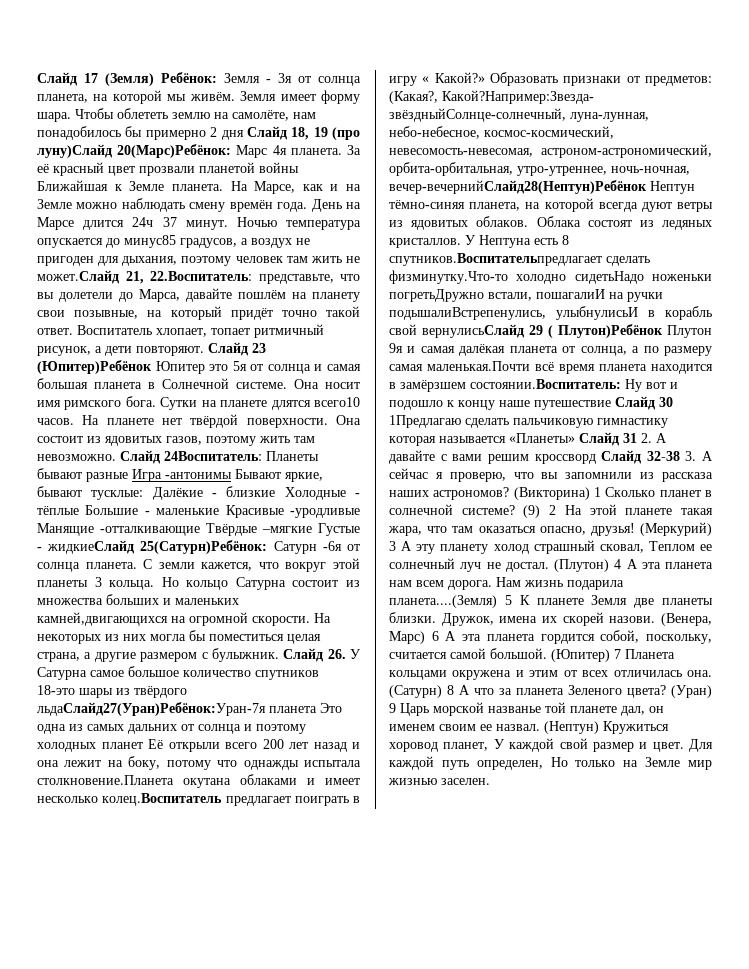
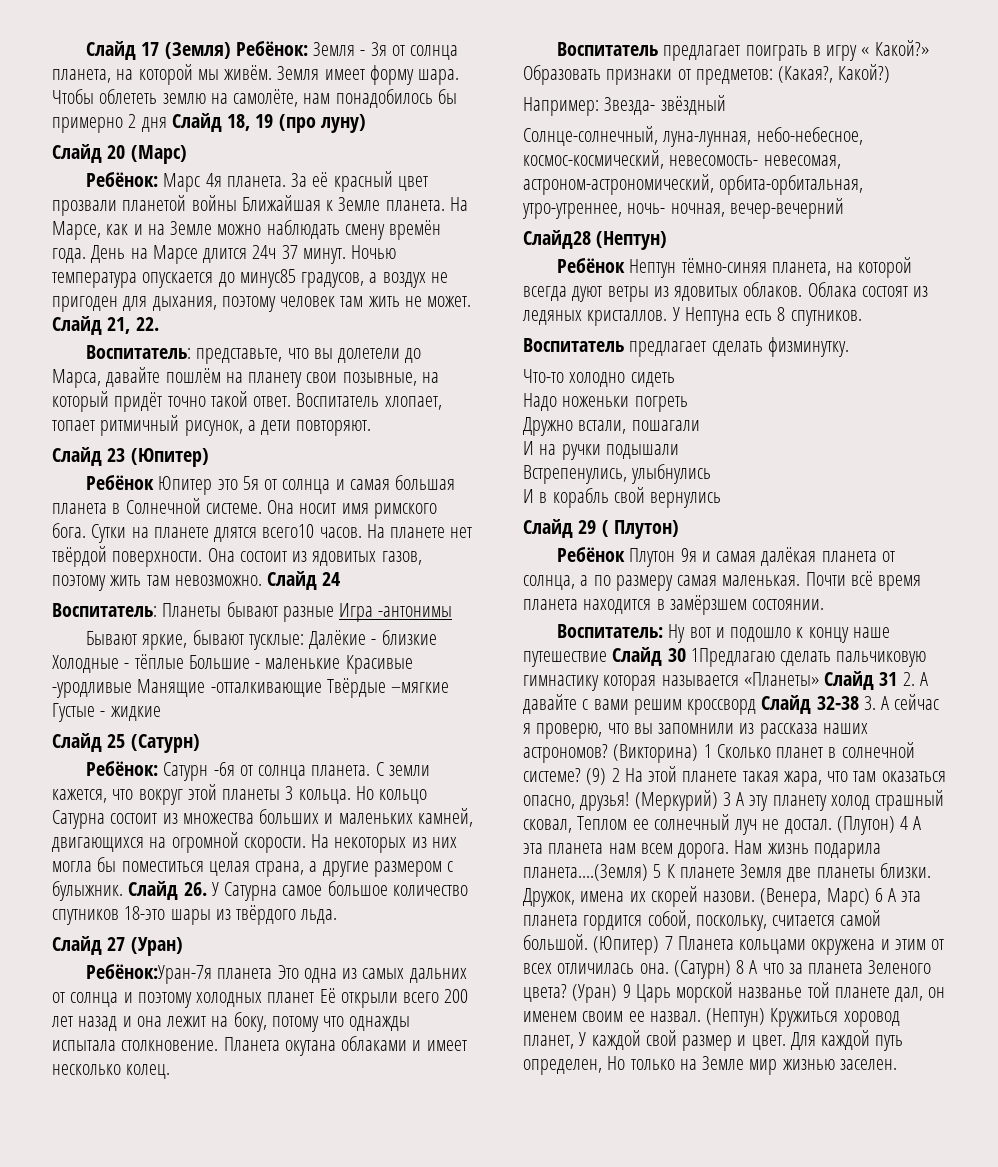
- Чтобы облететь землю на самолёте, нам понадобилось бы примерно 2 дня Слайд 18, 19 (про луну)Слайд 20(Марс)Ребёнок: Марс 4я планета.
+ Чтобы облететь землю на самолёте, нам понадобилось бы примерно 2 дня Слайд 18, 19 (про луну)
+ Слайд 20 (Марс)
+ Ребёнок: Марс 4я планета.
- Ночью температура опускается до минус85 градусов, а воздух не пригоден для дыхания, поэтому человек там жить не может.Слайд 21, 22.Воспитатель: представьте, что вы долетели до Марса, давайте пошлём на планету свои позывные, на который придёт точно такой ответ.
+ Ночью температура опускается до минус85 градусов, а воздух не пригоден для дыхания, поэтому человек там жить не может. Слайд 21, 22.
+ Воспитатель: представьте, что вы долетели до Марса, давайте пошлём на планету свои позывные, на который придёт точно такой ответ.
- Воспитатель хлопает, топает ритмичный рисунок, а дети повторяют. Слайд 23 (Юпитер)Ребёнок Юпитер это 5я от солнца и самая большая планета в Солнечной системе.
+ Воспитатель хлопает, топает ритмичный рисунок, а дети повторяют.
+ Слайд 23 (Юпитер)
+ Ребёнок Юпитер это 5я от солнца и самая большая планета в Солнечной системе.
- Слайд 24Воспитатель: Планеты бывают разные Игра -антонимы Бывают яркие, бывают тусклые: Далёкие - близкие Холодные - тёплые Большие - маленькие Красивые -уродливые Манящие -отталкивающие Твёрдые –мягкие Густые - жидкиеСлайд 25(Сатурн)Ребёнок: Сатурн -6я от солнца планета.
+ Слайд 24
+ Воспитатель: Планеты бывают разные Игра -антонимы
+ Бывают яркие, бывают тусклые: Далёкие - близкие Холодные - тёплые Большие - маленькие Красивые -уродливые Манящие -отталкивающие Твёрдые –мягкие Густые - жидкие
+ Слайд 25 (Сатурн)
+ Ребёнок: Сатурн -6я от солнца планета.
- Но кольцо Сатурна состоит из множества больших и маленьких камней,двигающихся на огромной скорости.
+ Но кольцо Сатурна состоит из множества больших и маленьких камней, двигающихся на огромной скорости.
- Слайд 26. У Сатурна самое большое количество спутников 18-это шары из твёрдого льдаСлайд27(Уран)Ребёнок:Уран-7я планета Это одна из самых дальних от солнца и поэтому холодных планет Её открыли всего 200 лет назад и она лежит на боку, потому что однажды испытала столкновение.Планета окутана облаками и имеет несколько колец.Воспитатель предлагает поиграть в игру « Какой?»
+ Слайд 26. У Сатурна самое большое количество спутников 18-это шары из твёрдого льда.
+ Слайд 27 (Уран)
+ Ребёнок:Уран-7я планета Это одна из самых дальних от солнца и поэтому холодных планет Её открыли всего 200 лет назад и она лежит на боку, потому что однажды испытала столкновение. Планета окутана облаками и имеет несколько колец.
+ Воспитатель предлагает поиграть в игру « Какой?»
- Образовать признаки от предметов: (Какая?, Какой?Например:Звезда- звёздныйСолнце-солнечный, луна-лунная, небо-небесное, космос-космический, невесомость-невесомая, астроном-астрономический, орбита-орбитальная, утро-утреннее, ночь-ночная, вечер-вечернийСлайд28(Нептун)Ребёнок Нептун тёмно-синяя планета, на которой всегда дуют ветры из ядовитых облаков.
+ Образовать признаки от предметов: (Какая?, Какой?)
+ Например: Звезда- звёздный
+ Солнце-солнечный, луна-лунная, небо-небесное, космос-космический, невесомость- невесомая, астроном-астрономический, орбита-орбитальная, утро-утреннее, ночь- ночная, вечер-вечерний
+ Слайд28 (Нептун)
+ Ребёнок Нептун тёмно-синяя планета, на которой всегда дуют ветры из ядовитых облаков.
- У Нептуна есть 8 спутников.Воспитательпредлагает сделать физминутку.Что-то холодно сидетьНадо ноженьки погретьДружно встали, пошагалиИ на ручки подышалиВстрепенулись, улыбнулисьИ в корабль свой вернулисьСлайд 29 ( Плутон)Ребёнок Плутон 9я и самая далёкая планета от солнца, а по размеру самая маленькая.Почти всё время планета находится в замёрзшем состоянии.Воспитатель:
+ У Нептуна есть 8 спутников.
+ Воспитатель предлагает сделать физминутку.
+ Что-то холодно сидеть
+ Надо ноженьки погреть
+ Дружно встали, пошагали
+ И на ручки подышали
+ Встрепенулись, улыбнулись
+ И в корабль свой вернулись
+ Слайд 29 ( Плутон)
+ Ребёнок Плутон 9я и самая далёкая планета от солнца, а по размеру самая маленькая. Почти всё время планета находится в замёрзшем состоянии.
+ Воспитатель:

